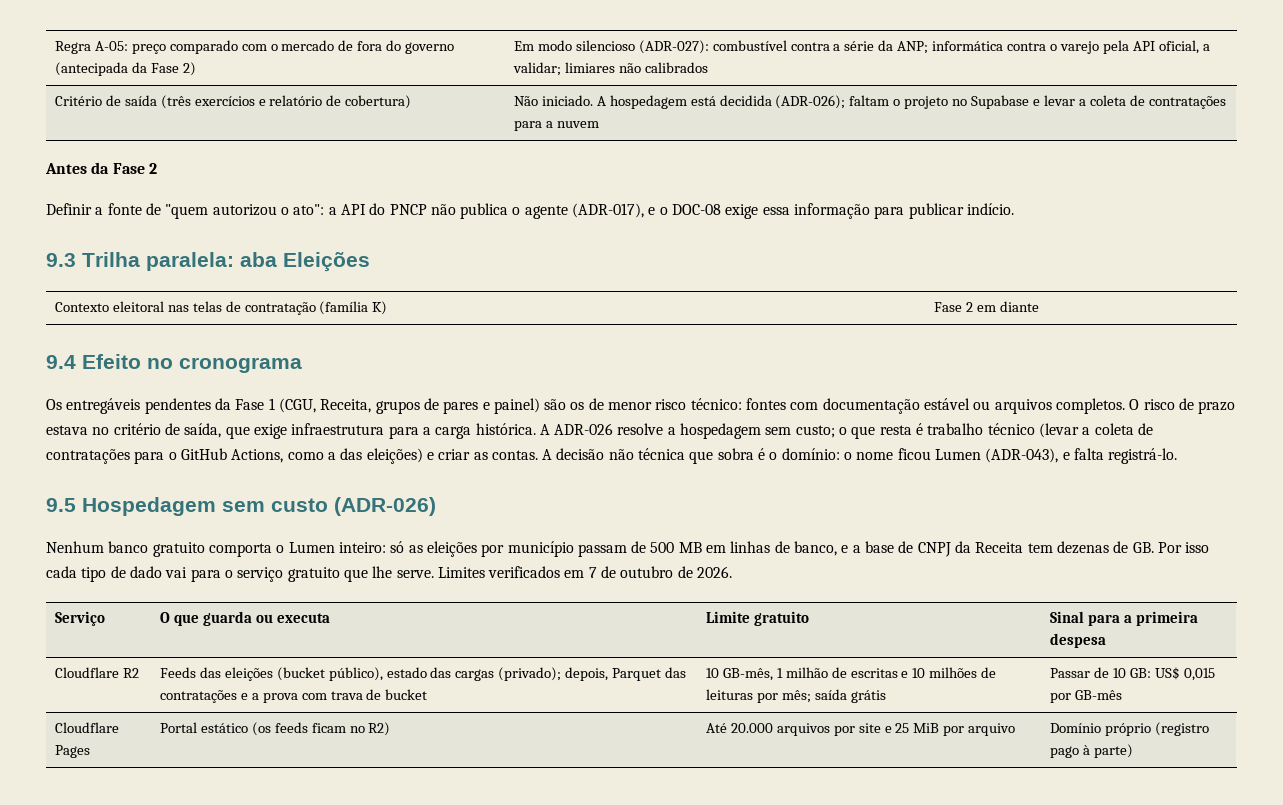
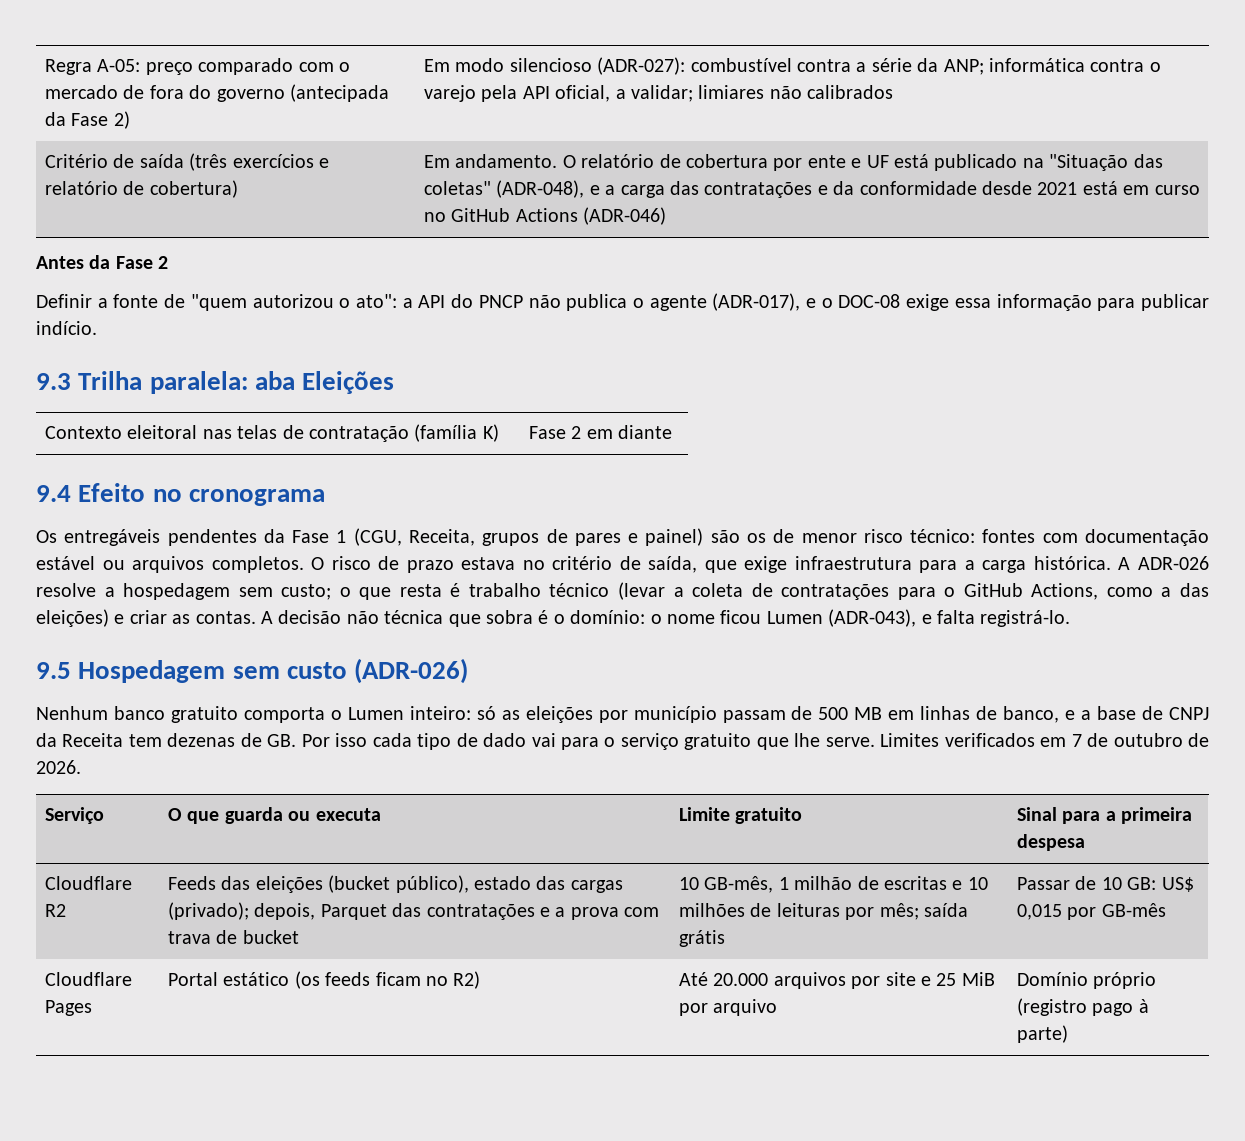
- Não iniciado. A hospedagem está decidida (ADR-026); faltam o projeto no Supabase e levar a coleta de contratações para a nuvem
+ Em andamento. O relatório de cobertura por ente e UF está publicado na "Situação das coletas" (ADR-048), e a carga das contratações e da conformidade desde 2021 está em curso no GitHub Actions (ADR-046)

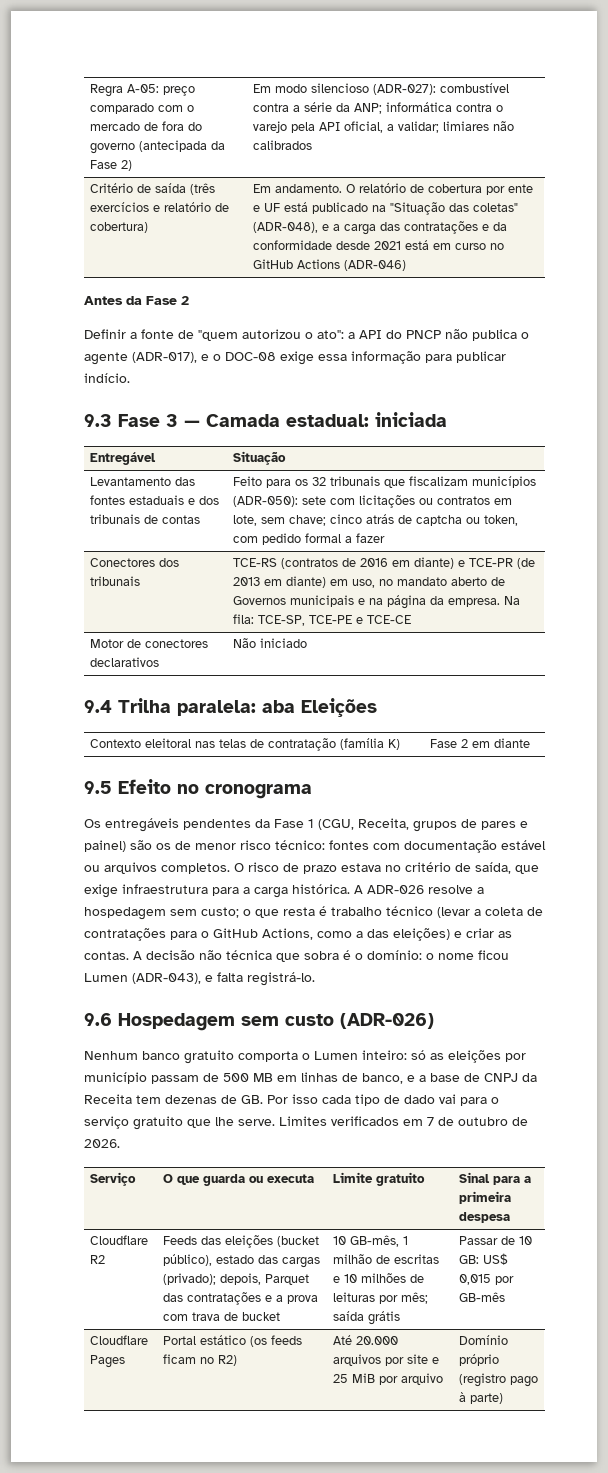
- 9.3 Trilha paralela: aba Eleições
+ 9.3 Fase 3 — Camada estadual: iniciada
+ Entregável | Situação
+ Levantamento das fontes estaduais e dos tribunais de contas | Feito para os 32 tribunais que fiscalizam municípios (ADR-050): sete com licitações ou contratos em lote, sem chave; cinco atrás de captcha ou token, com pedido formal a fazer
+ Conectores dos tribunais | TCE-RS (contratos de 2016 em diante) e TCE-PR (de 2013 em diante) em uso, no mandato aberto de Governos municipais e na página da empresa. Na fila: TCE-SP, TCE-PE e TCE-CE
+ Motor de conectores declarativos | Não iniciado
+ 9.4 Trilha paralela: aba Eleições
- 9.4 Efeito no cronograma
+ 9.5 Efeito no cronograma
- 9.5 Hospedagem sem custo (ADR-026)
+ 9.6 Hospedagem sem custo (ADR-026)

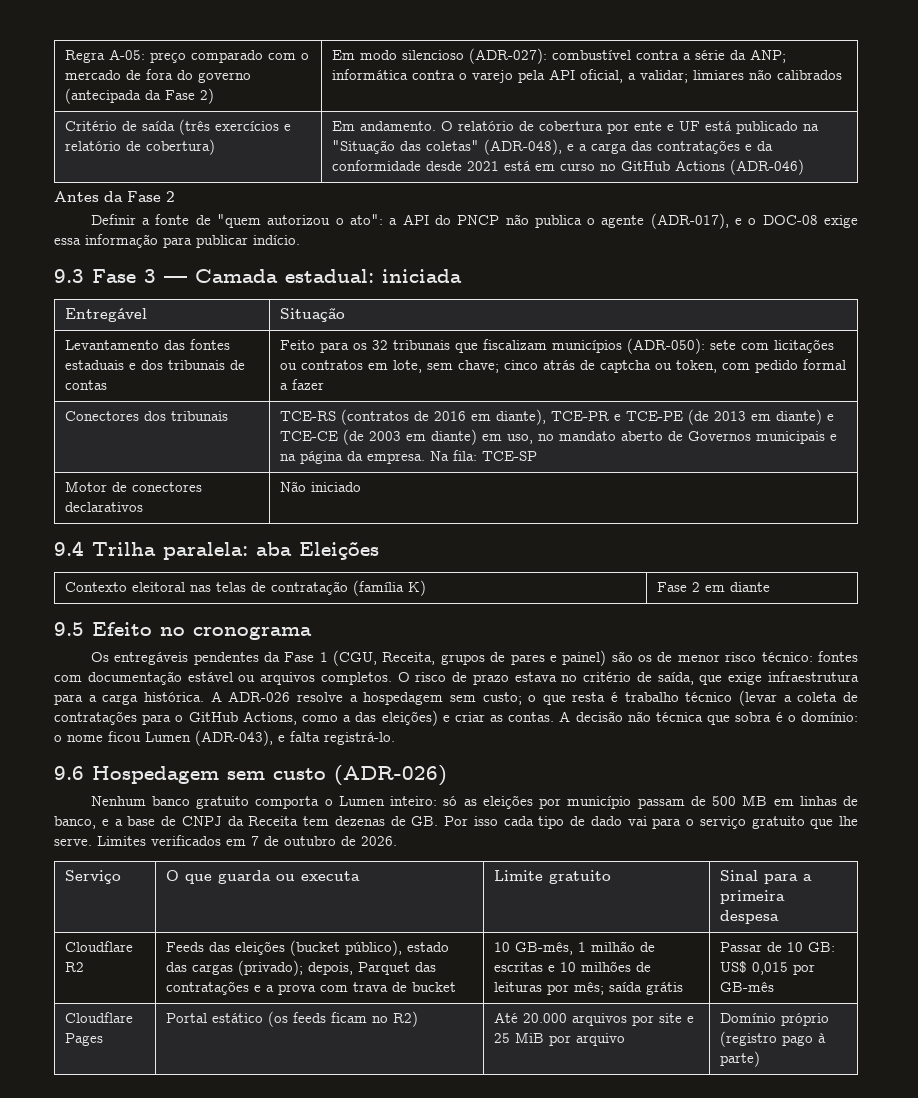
- Conectores dos tribunais | TCE-RS (contratos de 2016 em diante) e TCE-PR (de 2013 em diante) em uso, no mandato aberto de Governos municipais e na página da empresa. Na fila: TCE-SP, TCE-PE e TCE-CE
+ Conectores dos tribunais | TCE-RS (contratos de 2016 em diante), TCE-PR e TCE-PE (de 2013 em diante) e TCE-CE (de 2003 em diante) em uso, no mandato aberto de Governos municipais e na página da empresa. Na fila: TCE-SP

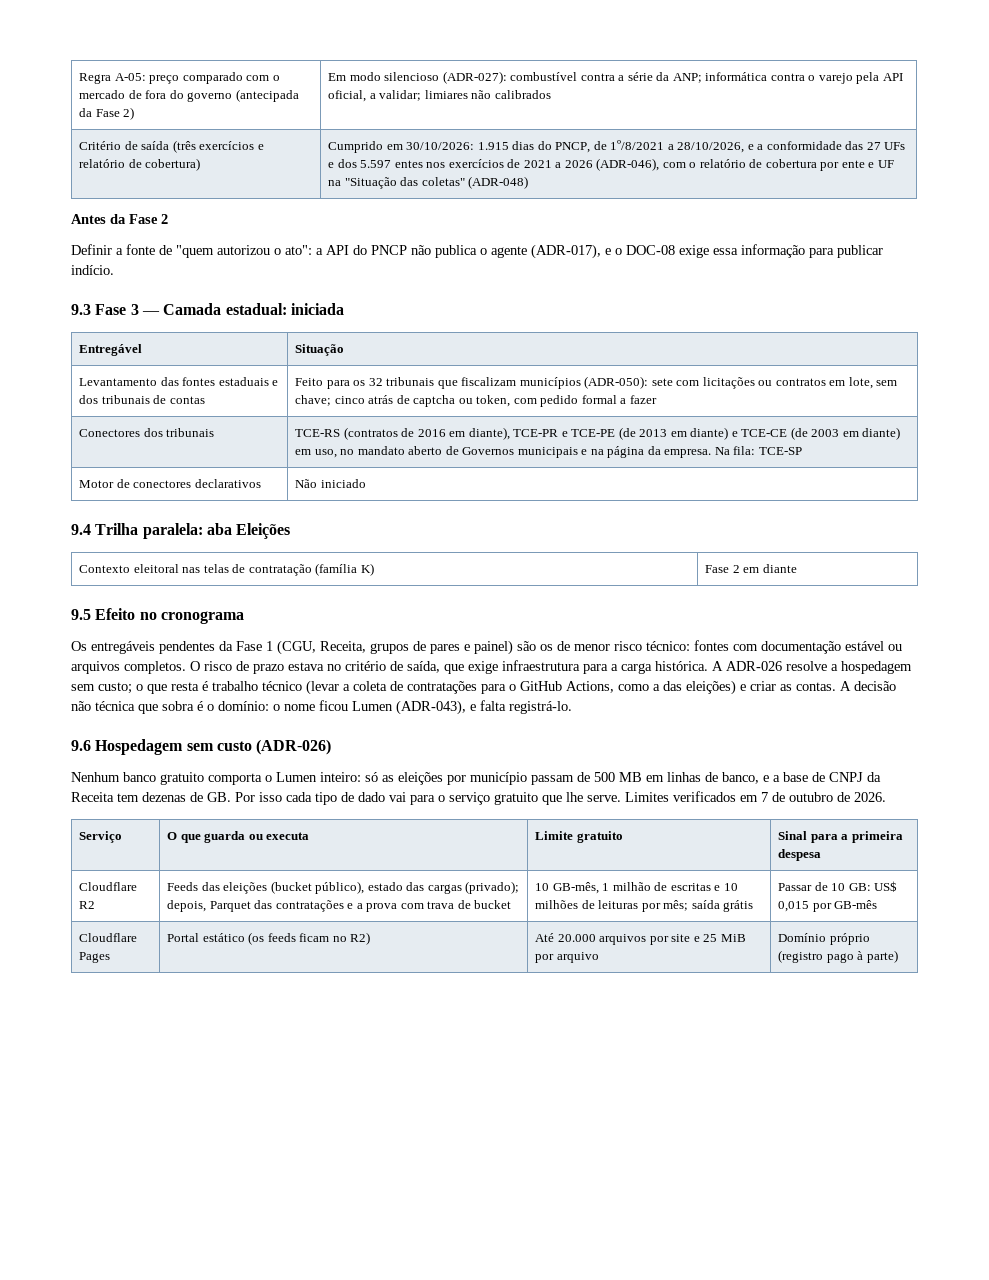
- Em andamento. O relatório de cobertura por ente e UF está publicado na "Situação das coletas" (ADR-048), e a carga das contratações e da conformidade desde 2021 está em curso no GitHub Actions (ADR-046)
+ Cumprido em 30/10/2026: 1.915 dias do PNCP, de 1º/8/2021 a 28/10/2026, e a conformidade das 27 UFs e dos 5.597 entes nos exercícios de 2021 a 2026 (ADR-046), com o relatório de cobertura por ente e UF na "Situação das coletas" (ADR-048)

